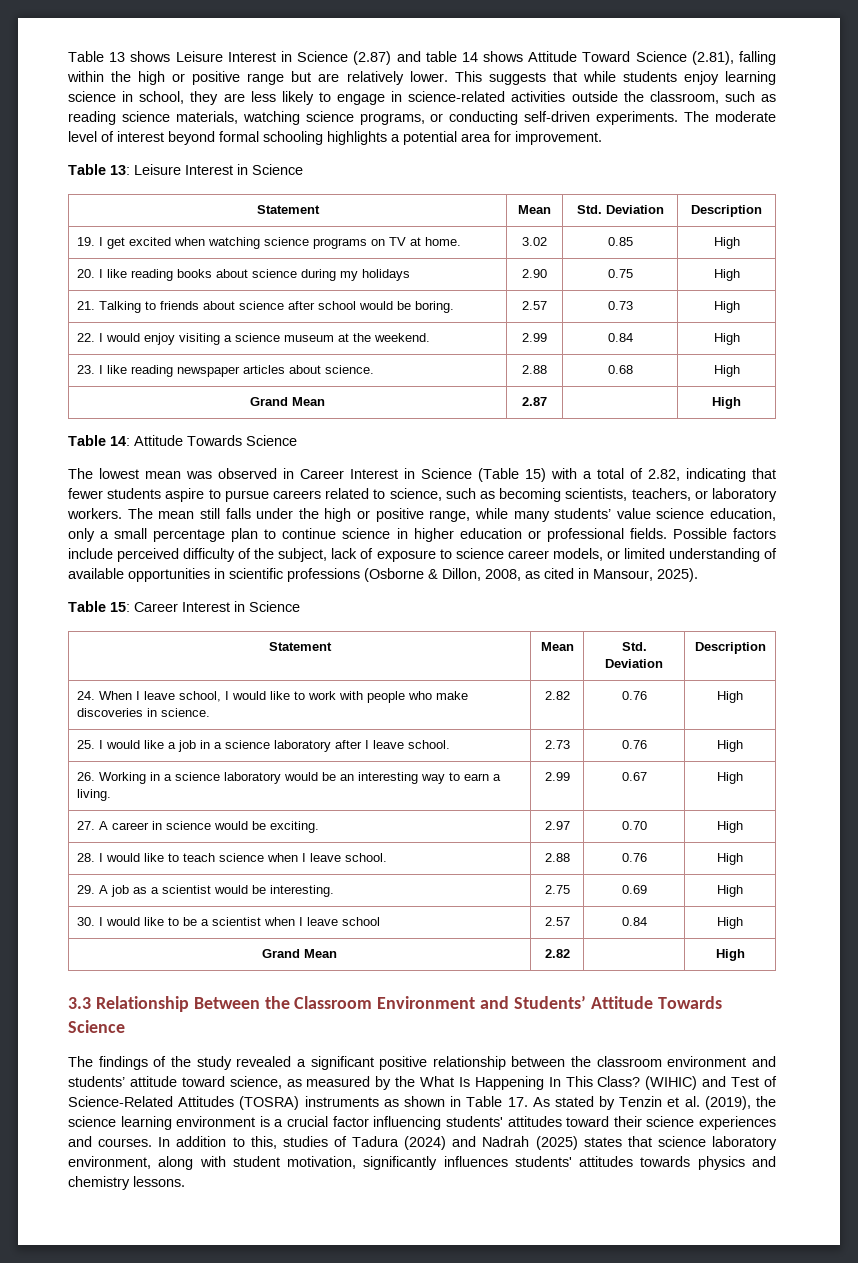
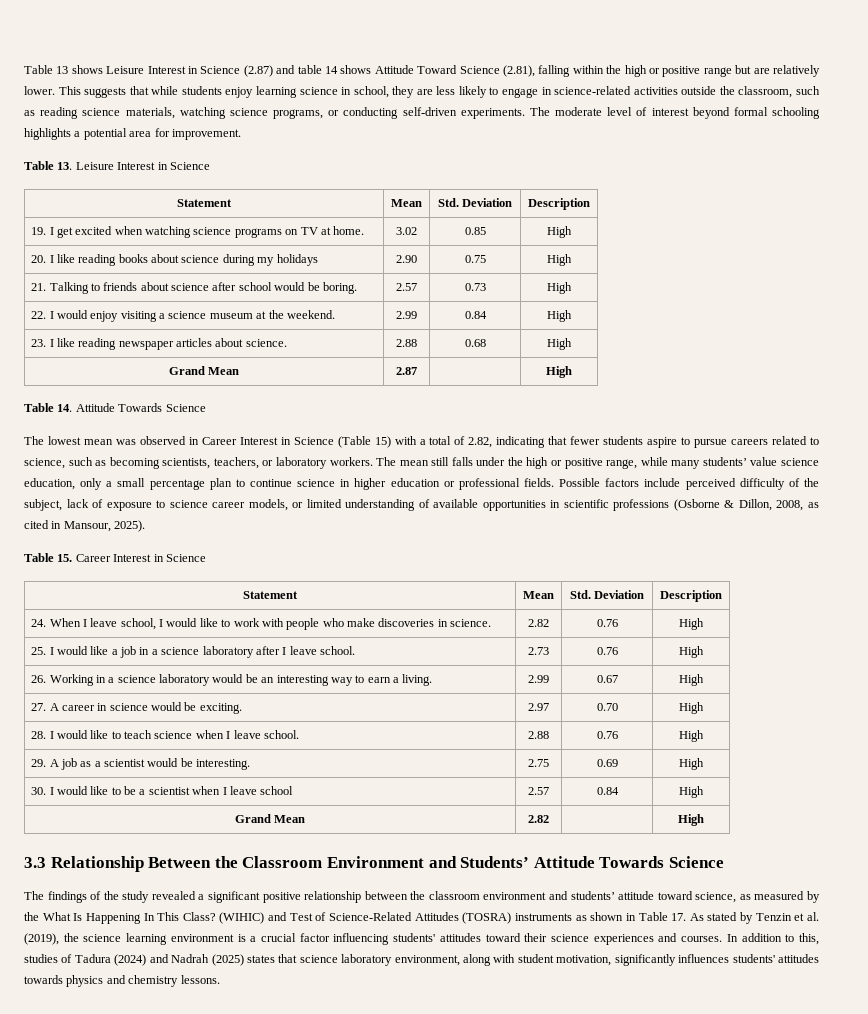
- Table 13: Leisure Interest in Science
+ Table 13. Leisure Interest in Science
- Table 14: Attitude Towards Science
+ Table 14. Attitude Towards Science
- Table 15: Career Interest in Science
+ Table 15. Career Interest in Science

